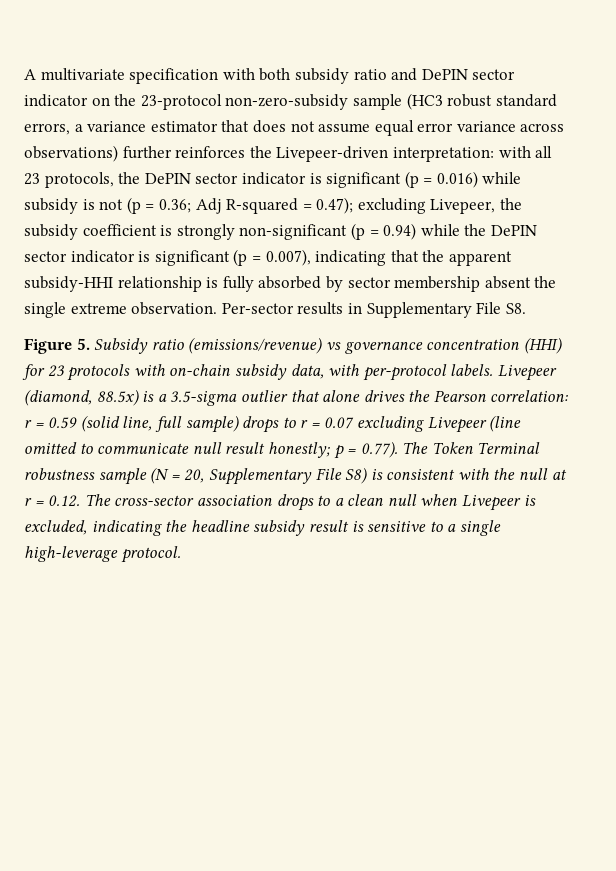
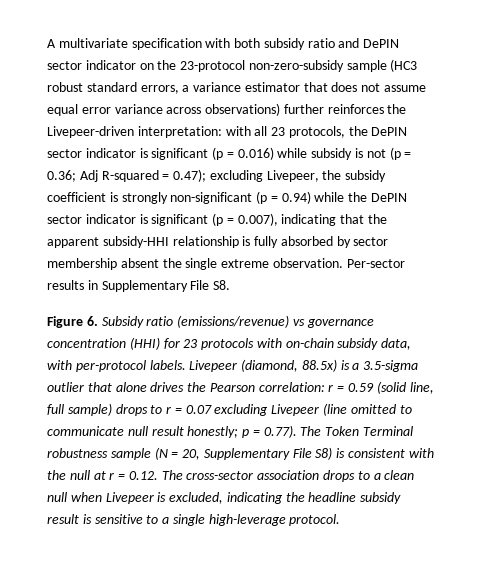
- Figure 5. Subsidy ratio (emissions/revenue) vs governance concentration (HHI) for 23 protocols with on-chain subsidy data, with per-protocol labels.
+ Figure 6. Subsidy ratio (emissions/revenue) vs governance concentration (HHI) for 23 protocols with on-chain subsidy data, with per-protocol labels.

